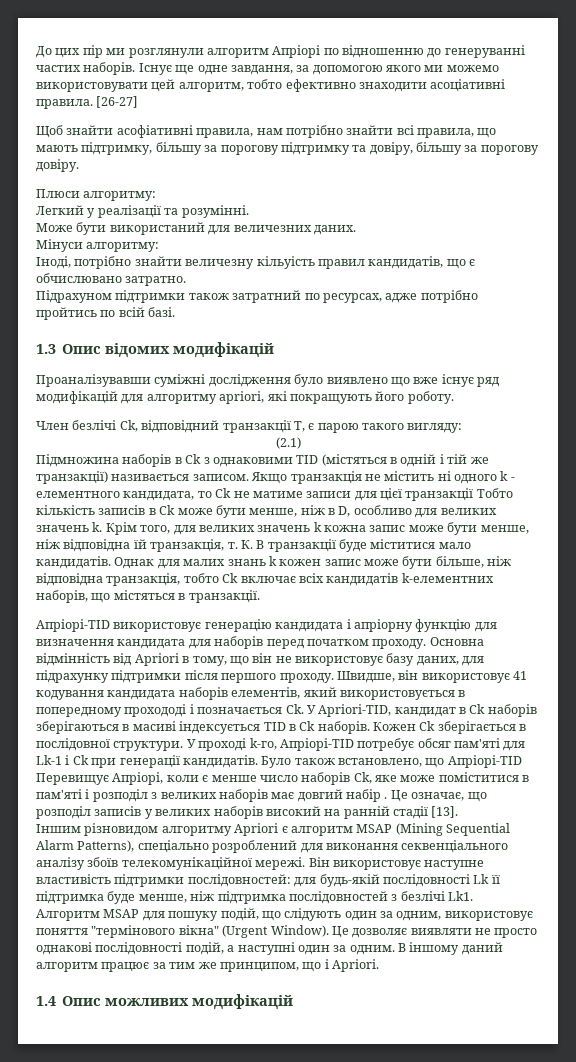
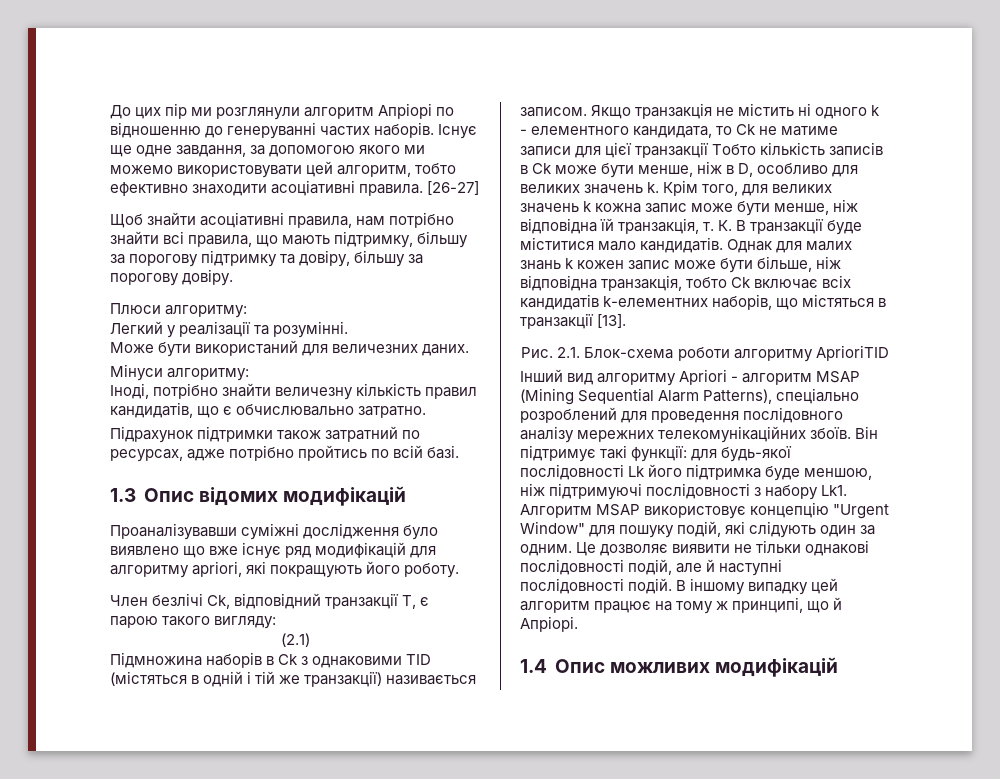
- Щоб знайти асофіативні правила, нам потрібно знайти всі правила, що мають підтримку, більшу за порогову підтримку та довіру, більшу за порогову довіру.
+ Щоб знайти асоціативні правила, нам потрібно знайти всі правила, що мають підтримку, більшу за порогову підтримку та довіру, більшу за порогову довіру.
- Іноді, потрібно знайти величезну кільуість правил кандидатів, що є обчислювано затратно.
+ Іноді, потрібно знайти величезну кількість правил кандидатів, що є обчислювально затратно.
- Підрахуном підтримки також затратний по ресурсах, адже потрібно пройтись по всій базі.
+ Підрахунок підтримки також затратний по ресурсах, адже потрібно пройтись по всій базі.
- Однак для малих знань k кожен запис може бути більше, ніж відповідна транзакція, тобто Ck включає всіх кандидатів k-елементних наборів, що містяться в транзакції.
- Апріорі-TID використовує генерацію кандидата і апріорну функцію для визначення кандидата для наборів перед початком проходу. Основна відмінність від Apriori в тому, що він не використовує базу даних, для підрахунку підтримки після першого проходу. Швидше, він використовує 41 кодування кандидата наборів елементів, який використовується в попередному прохододі і позначається Ck. У Apriori-TID, кандидат в Ck наборів зберігаються в масиві індексується TID в Ck наборів. Кожен Ck зберігається в послідовної структури. У проході k-го, Апріорі-TID потребує обсяг пам'яті для Lk-1 і Ck при генерації кандидатів. Було також встановлено, що Апріорі-TID Перевищує Апріорі, коли є менше число наборів Ck, яке може поміститися в пам'яті і розподіл з великих наборів має довгий набір . Це означає, що розподіл записів у великих наборів високий на ранній стадії [13].
- Іншим різновидом алгоритму Apriori є алгоритм MSAP (Mining Sequential Alarm Patterns), спеціально розроблений для виконання секвенціального аналізу збоїв телекомунікаційної мережі. Він використовує наступне властивість підтримки послідовностей: для будь-якій послідовності Lk її підтримка буде менше, ніж підтримка послідовностей з безлічі Lk1. Алгоритм MSAP для пошуку подій, що слідують один за одним, використовує поняття "термінового вікна" (Urgent Window). Це дозволяє виявляти не просто однакові послідовності подій, а наступні один за одним. В іншому даний алгоритм працює за тим же принципом, що і Apriori.
+ Однак для малих знань k кожен запис може бути більше, ніж відповідна транзакція, тобто Ck включає всіх кандидатів k-елементних наборів, що містяться в транзакції [13].
+ Рис. 2.1. Блок-схема роботи алгоритму AprioriTID
+ Інший вид алгоритму Apriori - алгоритм MSAP (Mining Sequential Alarm Patterns), спеціально розроблений для проведення послідовного аналізу мережних телекомунікаційних збоїв. Він підтримує такі функції: для будь-якої послідовності Lk його підтримка буде меншою, ніж підтримуючі послідовності з набору Lk1. Алгоритм MSAP використовує концепцію "Urgent Window" для пошуку подій, які слідують один за одним. Це дозволяє виявити не тільки однакові послідовності подій, але й наступні послідовності подій. В іншому випадку цей алгоритм працює на тому ж принципі, що й Апріорі.

